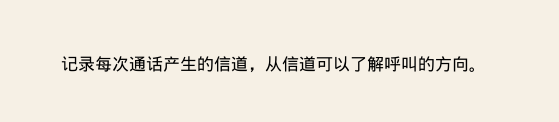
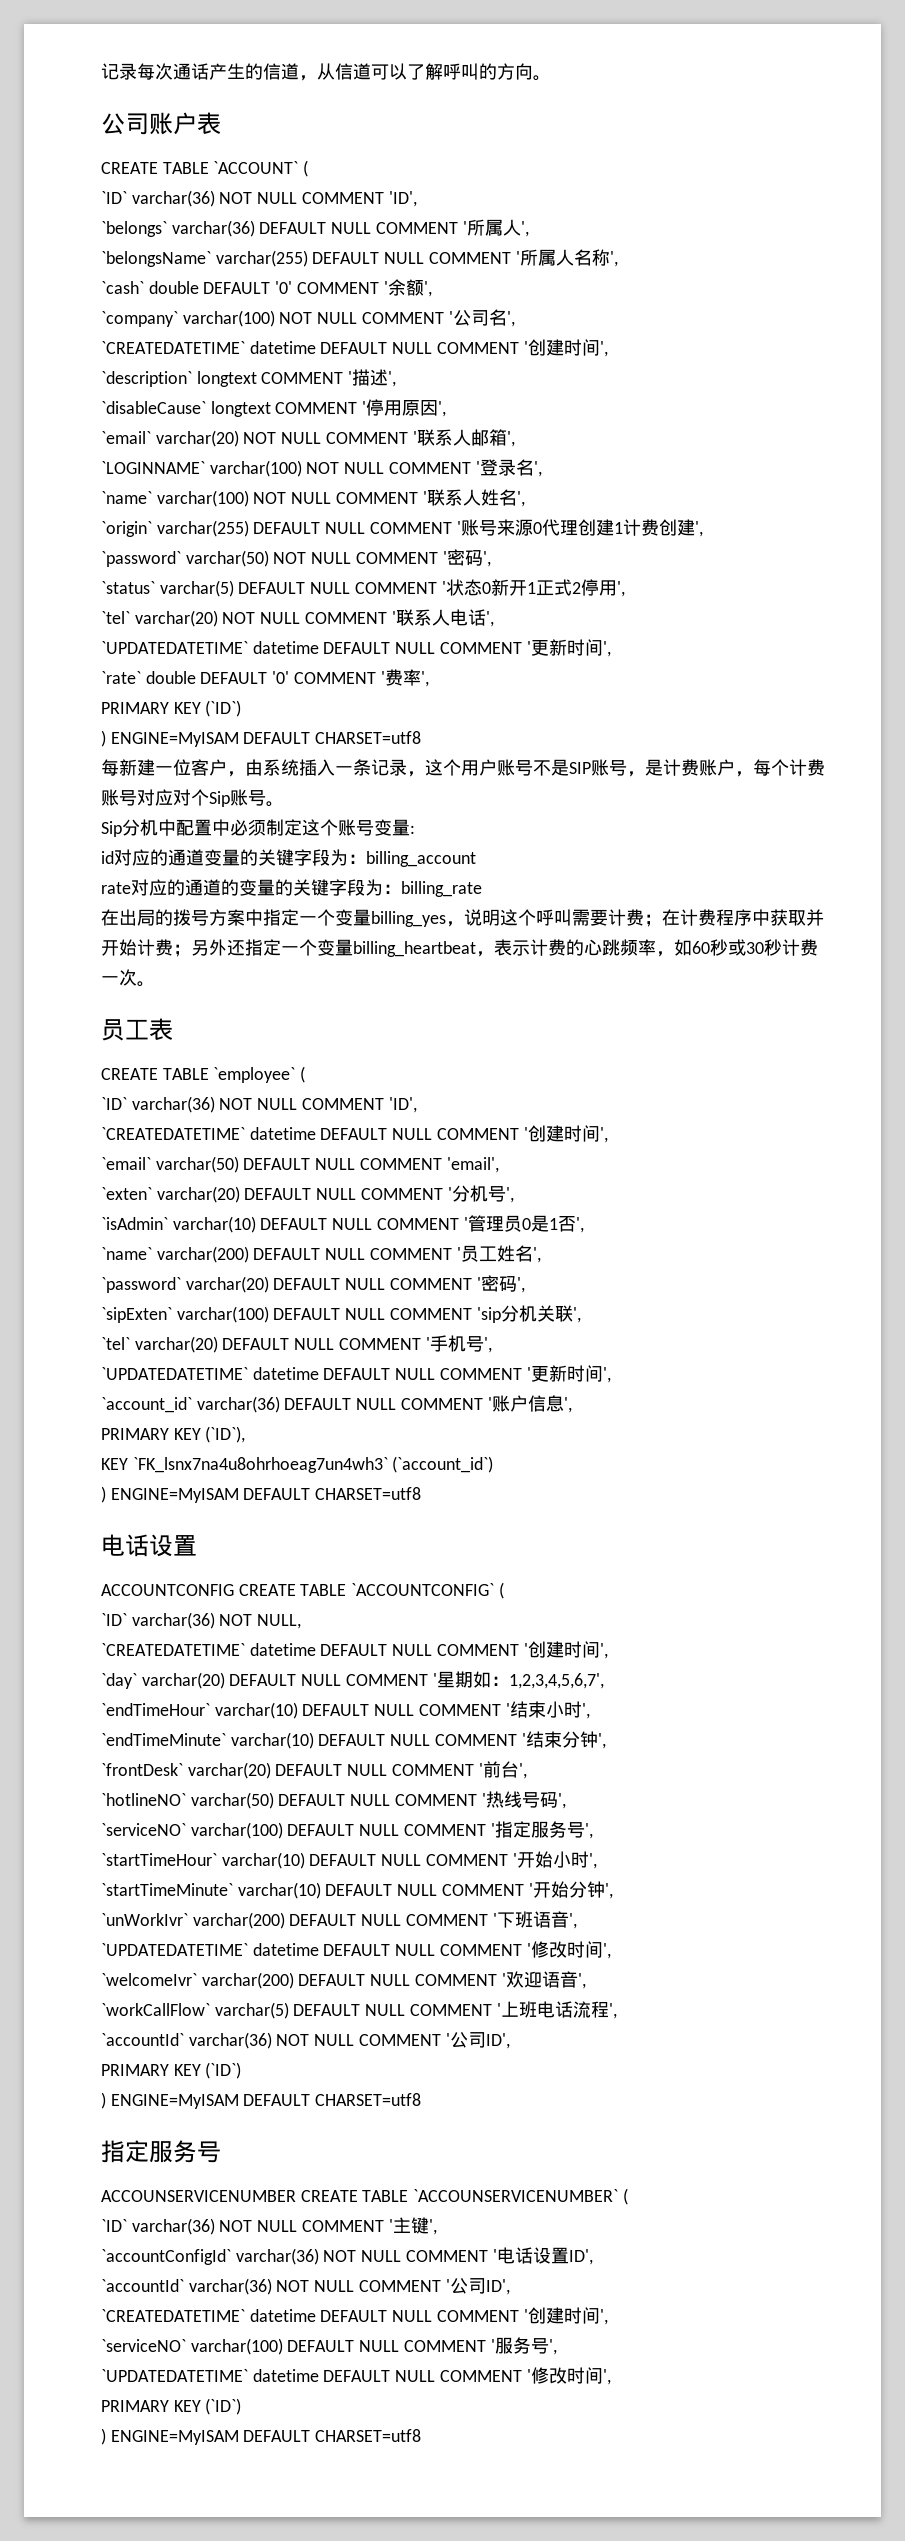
+ 公司账户表
+ CREATE TABLE `ACCOUNT` (
+ `ID` varchar(36) NOT NULL COMMENT 'ID',
+ `belongs` varchar(36) DEFAULT NULL COMMENT '所属人',
+ `belongsName` varchar(255) DEFAULT NULL COMMENT '所属人名称',
+ `cash` double DEFAULT '0' COMMENT '余额',
+ `company` varchar(100) NOT NULL COMMENT '公司名',
+ `CREATEDATETIME` datetime DEFAULT NULL COMMENT '创建时间',
+ `description` longtext COMMENT '描述',
+ `disableCause` longtext COMMENT '停用原因',
+ `email` varchar(20) NOT NULL COMMENT '联系人邮箱',
+ `LOGINNAME` varchar(100) NOT NULL COMMENT '登录名',
+ `name` varchar(100) NOT NULL COMMENT '联系人姓名',
+ `origin` varchar(255) DEFAULT NULL COMMENT '账号来源0代理创建1计费创建',
+ `password` varchar(50) NOT NULL COMMENT '密码',
+ `status` varchar(5) DEFAULT NULL COMMENT '状态0新开1正式2停用',
+ `tel` varchar(20) NOT NULL COMMENT '联系人电话',
+ `UPDATEDATETIME` datetime DEFAULT NULL COMMENT '更新时间',
+ `rate` double DEFAULT '0' COMMENT '费率',
+ PRIMARY KEY (`ID`)
+ ) ENGINE=MyISAM DEFAULT CHARSET=utf8
+ 每新建一位客户，由系统插入一条记录，这个用户账号不是SIP账号，是计费账户，每个计费账号对应对个Sip账号。
+ Sip分机中配置中必须制定这个账号变量:
+ id对应的通道变量的关键字段为：billing_account
+ rate对应的通道的变量的关键字段为：billing_rate
+ 在出局的拨号方案中指定一个变量billing_yes，说明这个呼叫需要计费；在计费程序中获取并开始计费；另外还指定一个变量billing_heartbeat，表示计费的心跳频率，如60秒或30秒计费一次。
+ 员工表
+ CREATE TABLE `employee` (
+ `ID` varchar(36) NOT NULL COMMENT 'ID',
+ `CREATEDATETIME` datetime DEFAULT NULL COMMENT '创建时间',
+ `email` varchar(50) DEFAULT NULL COMMENT 'email',
+ `exten` varchar(20) DEFAULT NULL COMMENT '分机号',
+ `isAdmin` varchar(10) DEFAULT NULL COMMENT '管理员0是1否',
+ `name` varchar(200) DEFAULT NULL COMMENT '员工姓名',
+ `password` varchar(20) DEFAULT NULL COMMENT '密码',
+ `sipExten` varchar(100) DEFAULT NULL COMMENT 'sip分机关联',
+ `tel` varchar(20) DEFAULT NULL COMMENT '手机号',
+ `UPDATEDATETIME` datetime DEFAULT NULL COMMENT '更新时间',
+ `account_id` varchar(36) DEFAULT NULL COMMENT '账户信息',
+ PRIMARY KEY (`ID`),
+ KEY `FK_lsnx7na4u8ohrhoeag7un4wh3` (`account_id`)
+ ) ENGINE=MyISAM DEFAULT CHARSET=utf8
+ 电话设置
+ ACCOUNTCONFIG CREATE TABLE `ACCOUNTCONFIG` (
+ `ID` varchar(36) NOT NULL,
+ `CREATEDATETIME` datetime DEFAULT NULL COMMENT '创建时间',
+ `day` varchar(20) DEFAULT NULL COMMENT '星期如：1,2,3,4,5,6,7',
+ `endTimeHour` varchar(10) DEFAULT NULL COMMENT '结束小时',
+ `endTimeMinute` varchar(10) DEFAULT NULL COMMENT '结束分钟',
+ `frontDesk` varchar(20) DEFAULT NULL COMMENT '前台',
+ `hotlineNO` varchar(50) DEFAULT NULL COMMENT '热线号码',
+ `serviceNO` varchar(100) DEFAULT NULL COMMENT '指定服务号',
+ `startTimeHour` varchar(10) DEFAULT NULL COMMENT '开始小时',
+ `startTimeMinute` varchar(10) DEFAULT NULL COMMENT '开始分钟',
+ `unWorkIvr` varchar(200) DEFAULT NULL COMMENT '下班语音',
+ `UPDATEDATETIME` datetime DEFAULT NULL COMMENT '修改时间',
+ `welcomeIvr` varchar(200) DEFAULT NULL COMMENT '欢迎语音',
+ `workCallFlow` varchar(5) DEFAULT NULL COMMENT '上班电话流程',
+ `accountId` varchar(36) NOT NULL COMMENT '公司ID',
+ PRIMARY KEY (`ID`)
+ ) ENGINE=MyISAM DEFAULT CHARSET=utf8
+ 指定服务号
+ ACCOUNSERVICENUMBER CREATE TABLE `ACCOUNSERVICENUMBER` (
+ `ID` varchar(36) NOT NULL COMMENT '主键',
+ `accountConfigId` varchar(36) NOT NULL COMMENT '电话设置ID',
+ `accountId` varchar(36) NOT NULL COMMENT '公司ID',
+ `CREATEDATETIME` datetime DEFAULT NULL COMMENT '创建时间',
+ `serviceNO` varchar(100) DEFAULT NULL COMMENT '服务号',
+ `UPDATEDATETIME` datetime DEFAULT NULL COMMENT '修改时间',
+ PRIMARY KEY (`ID`)
+ ) ENGINE=MyISAM DEFAULT CHARSET=utf8

